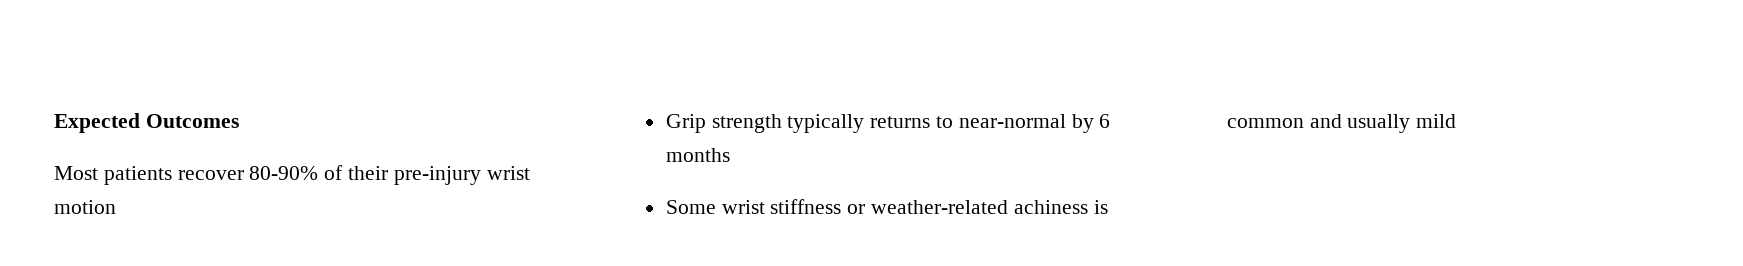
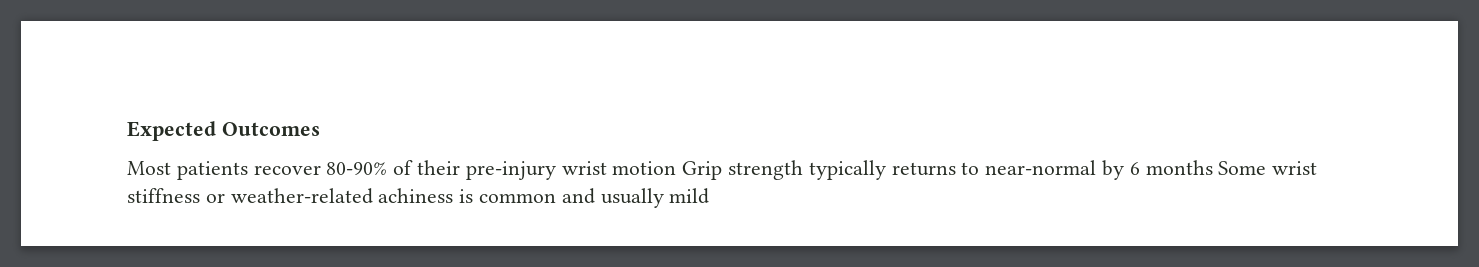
- Most patients recover 80-90% of their pre-injury wrist motion
- Grip strength typically returns to near-normal by 6 months
- Some wrist stiffness or weather-related achiness is common and usually mild
+ Most patients recover 80-90% of their pre-injury wrist motion Grip strength typically returns to near-normal by 6 months Some wrist stiffness or weather-related achiness is common and usually mild

